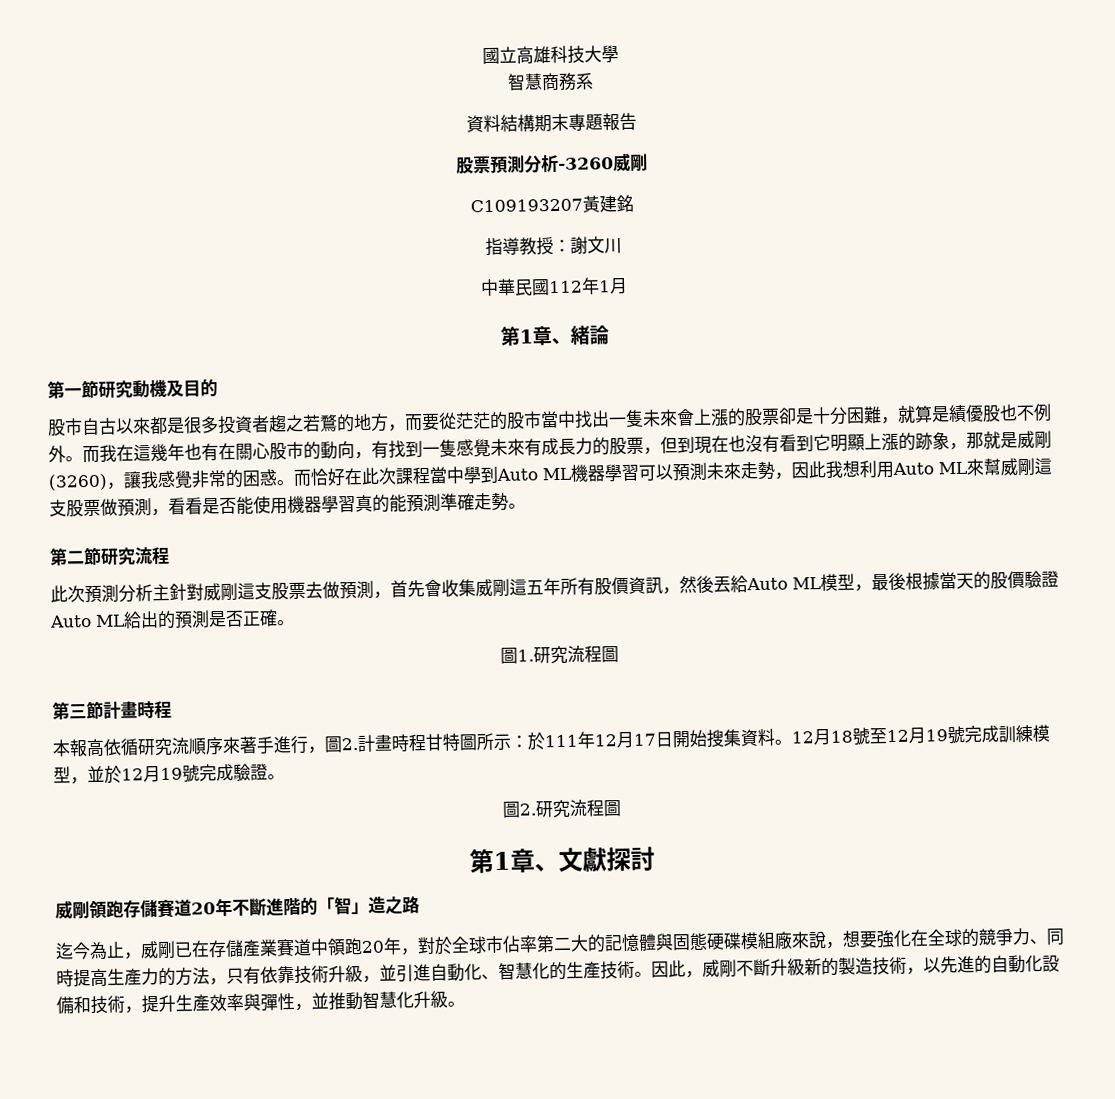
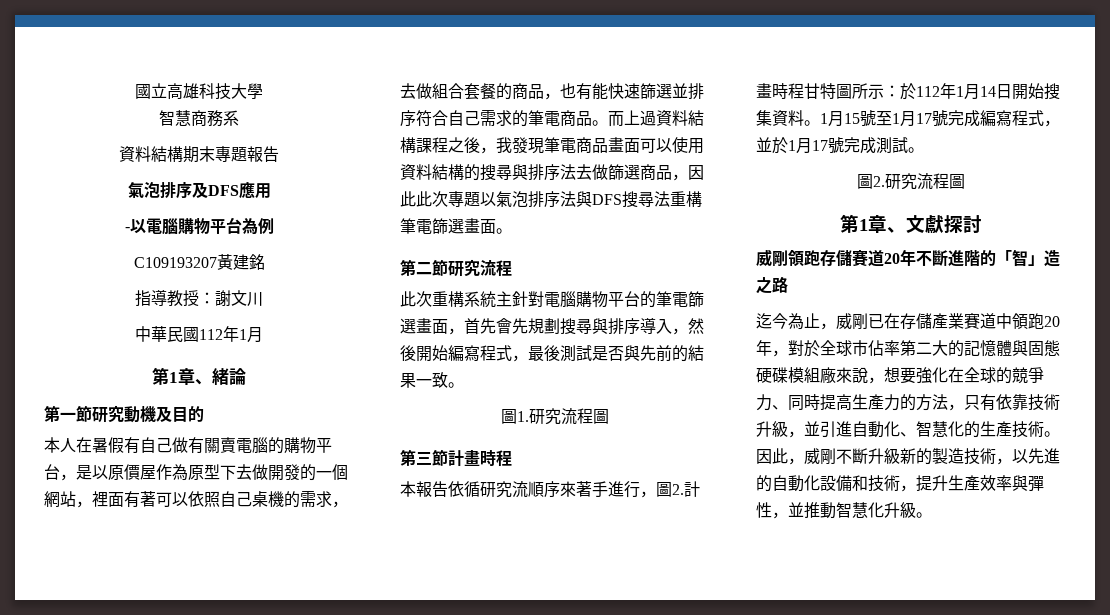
- 股票預測分析-3260威剛
+ 氣泡排序及DFS應用
+ -以電腦購物平台為例
- 股市自古以來都是很多投資者趨之若鶩的地方，而要從茫茫的股市當中找出一隻未來會上漲的股票卻是十分困難，就算是績優股也不例外。而我在這幾年也有在關心股市的動向，有找到一隻感覺未來有成長力的股票，但到現在也沒有看到它明顯上漲的跡象，那就是威剛(3260)，讓我感覺非常的困惑。而恰好在此次課程當中學到Auto ML機器學習可以預測未來走勢，因此我想利用Auto ML來幫威剛這支股票做預測，看看是否能使用機器學習真的能預測準確走勢。
+ 本人在暑假有自己做有關賣電腦的購物平台，是以原價屋作為原型下去做開發的一個網站，裡面有著可以依照自己桌機的需求，去做組合套餐的商品，也有能快速篩選並排序符合自己需求的筆電商品。而上過資料結構課程之後，我發現筆電商品畫面可以使用資料結構的搜尋與排序法去做篩選商品，因此此次專題以氣泡排序法與DFS搜尋法重構筆電篩選畫面。
- 此次預測分析主針對威剛這支股票去做預測，首先會收集威剛這五年所有股價資訊，然後丟給Auto ML模型，最後根據當天的股價驗證Auto ML給出的預測是否正確。
+ 此次重構系統主針對電腦購物平台的筆電篩選畫面，首先會先規劃搜尋與排序導入，然後開始編寫程式，最後測試是否與先前的結果一致。
- 本報高依循研究流順序來著手進行，圖2.計畫時程甘特圖所示：於111年12月17日開始搜集資料。12月18號至12月19號完成訓練模型，並於12月19號完成驗證。
+ 本報告依循研究流順序來著手進行，圖2.計畫時程甘特圖所示：於112年1月14日開始搜集資料。1月15號至1月17號完成編寫程式，並於1月17號完成測試。

